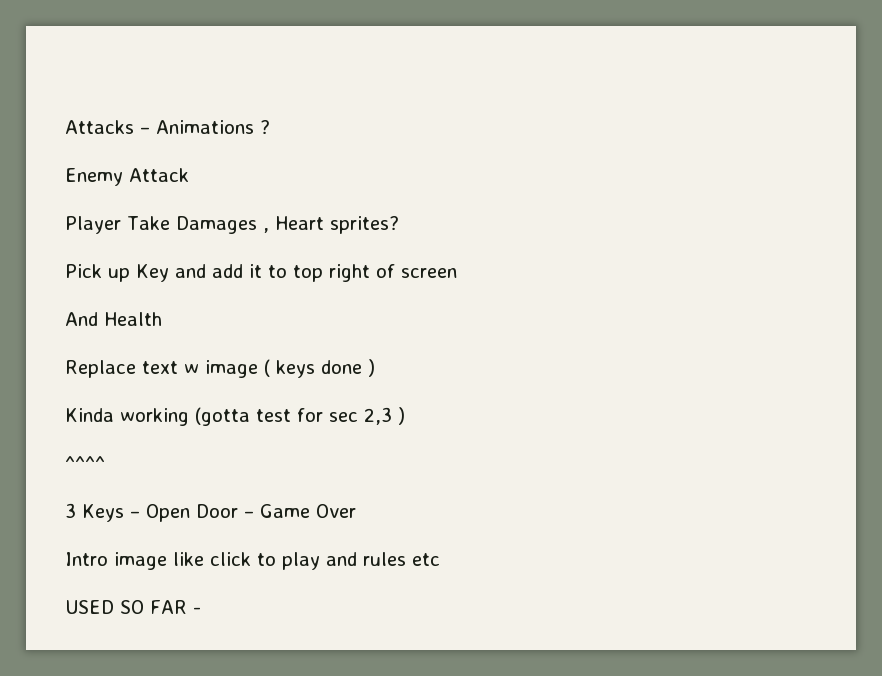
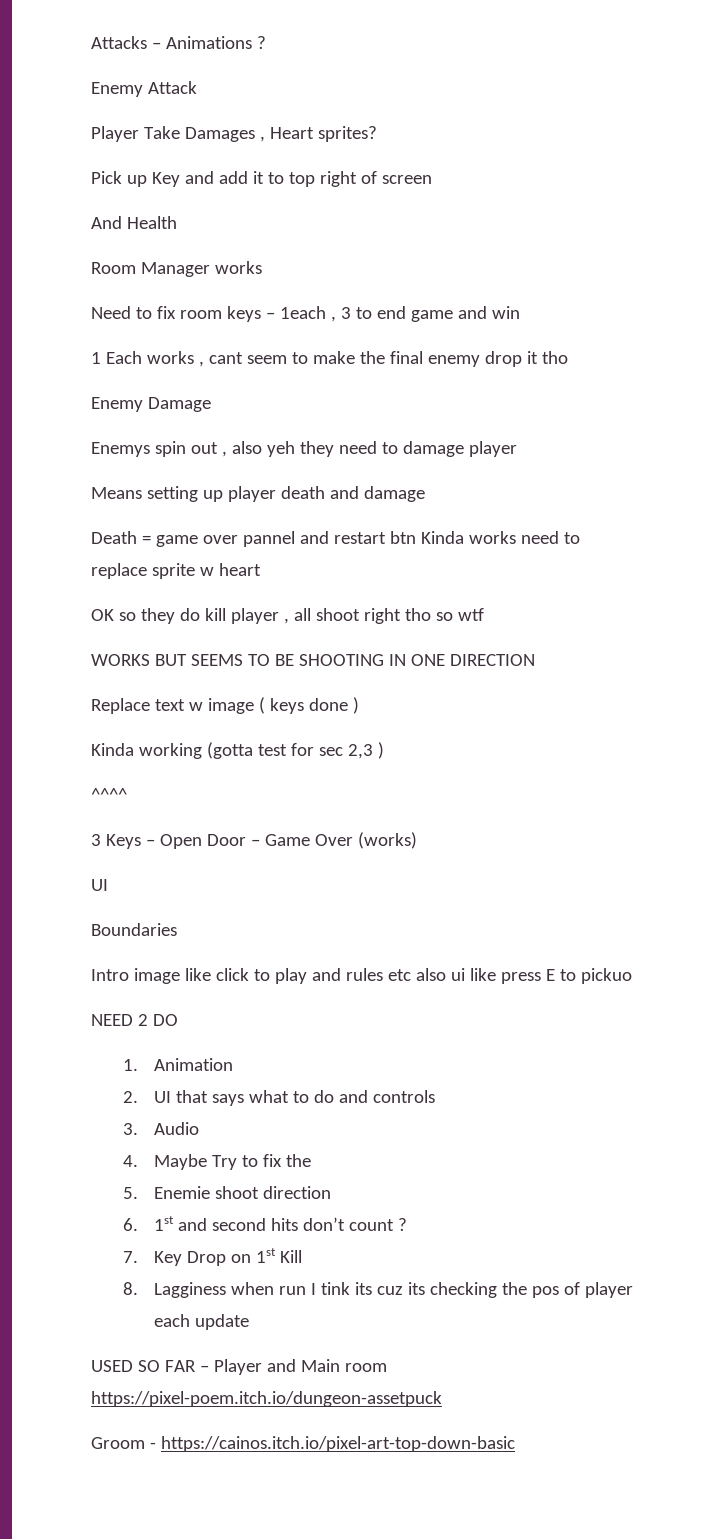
+ Room Manager works
+ Need to fix room keys – 1each , 3 to end game and win
+ 1 Each works , cant seem to make the final enemy drop it tho
+ Enemy Damage
+ Enemys spin out , also yeh they need to damage player
+ Means setting up player death and damage
+ Death = game over pannel and restart btn Kinda works need to replace sprite w heart
+ OK so they do kill player , all shoot right tho so wtf
+ WORKS BUT SEEMS TO BE SHOOTING IN ONE DIRECTION
- 3 Keys – Open Door – Game Over
+ 3 Keys – Open Door – Game Over (works)
+ UI
+ Boundaries
- Intro image like click to play and rules etc
- USED SO FAR -
+ Intro image like click to play and rules etc also ui like press E to pickuo
+ NEED 2 DO
+ 1. Animation
+ 2. UI that says what to do and controls
+ 3. Audio
+ 4. Maybe Try to fix the
+ 5. Enemie shoot direction
+ 6. 1st and second hits don’t count ?
+ 7. Key Drop on 1st Kill
+ 8. Lagginess when run I tink its cuz its checking the pos of player each update
+ USED SO FAR – Player and Main room https://pixel-poem.itch.io/dungeon-assetpuck
+ Groom - https://cainos.itch.io/pixel-art-top-down-basic

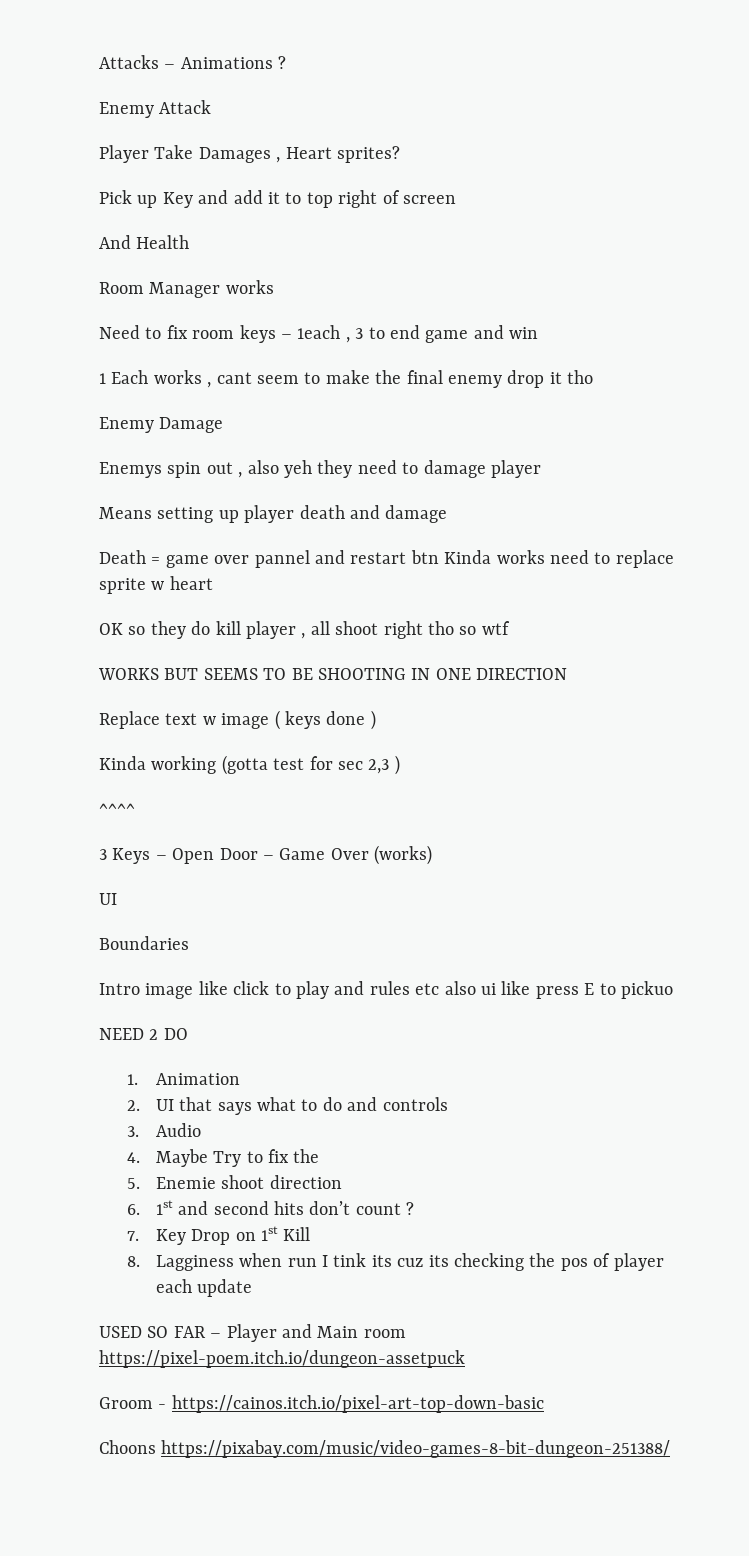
+ Choons https://pixabay.com/music/video-games-8-bit-dungeon-251388/

